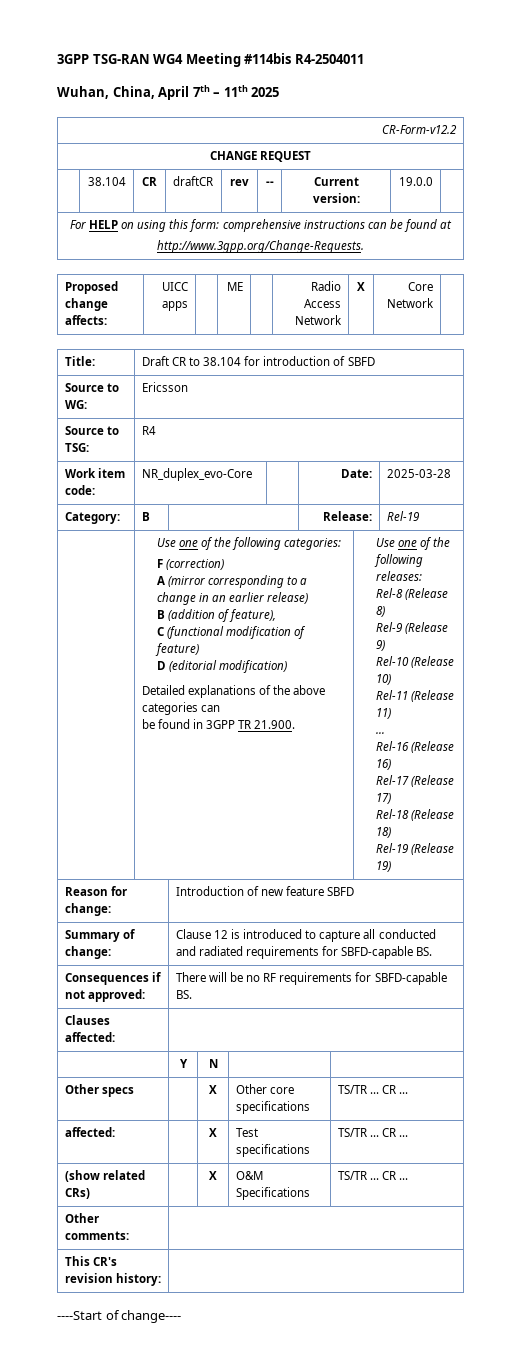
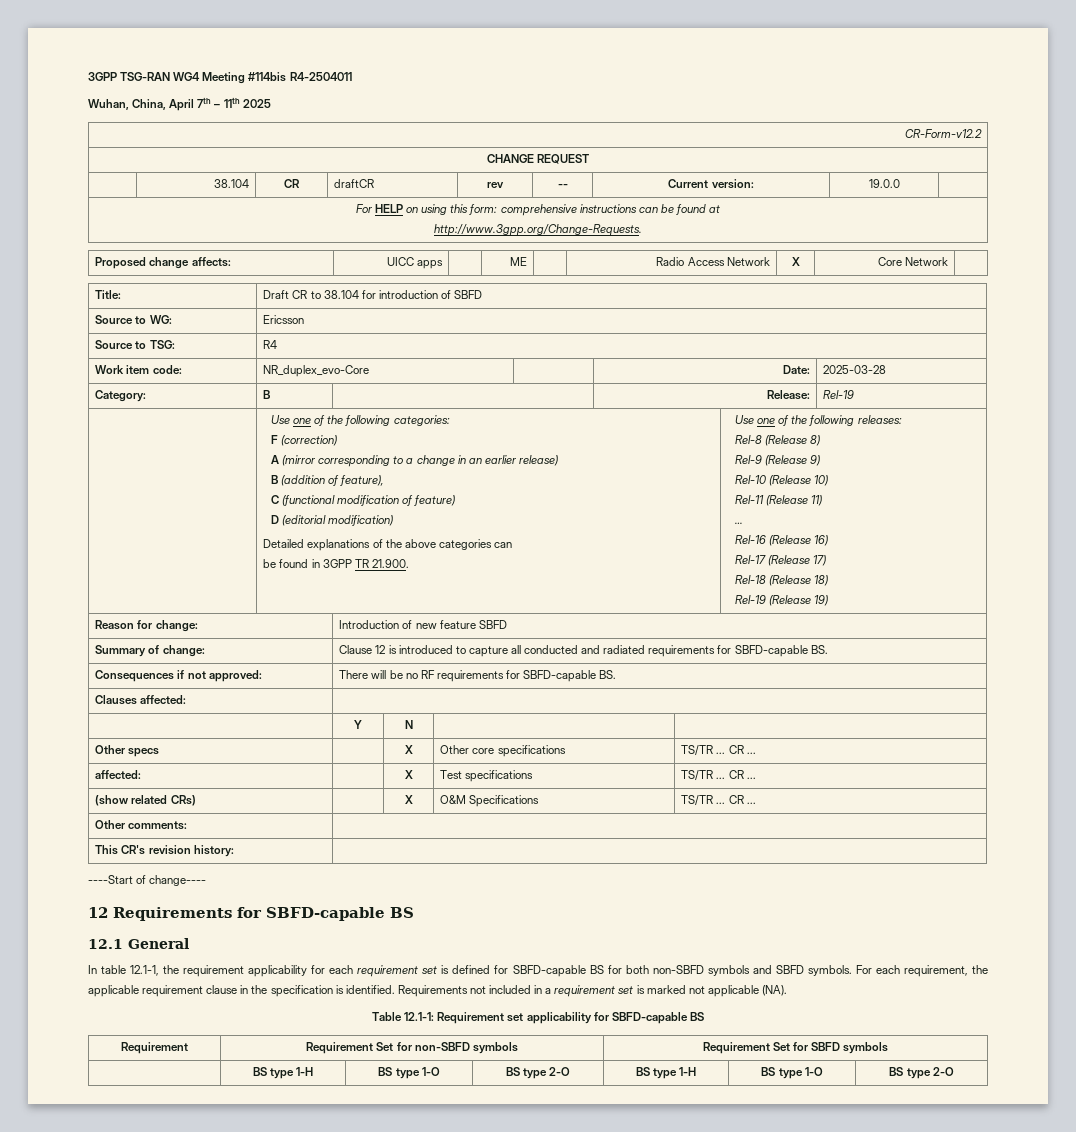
+ 12 Requirements for SBFD-capable BS
+ 12.1 General
+ In table 12.1-1, the requirement applicability for each requirement set is defined for SBFD-capable BS for both non-SBFD symbols and SBFD symbols. For each requirement, the applicable requirement clause in the specification is identified. Requirements not included in a requirement set is marked not applicable (NA).
+ Table 12.1-1: Requirement set applicability for SBFD-capable BS
+ Requirement | Requirement Set for non-SBFD symbols | Requirement Set for SBFD symbols
+ | BS type 1-H | BS type 1-O | BS type 2-O | BS type 1-H | BS type 1-O | BS type 2-O

